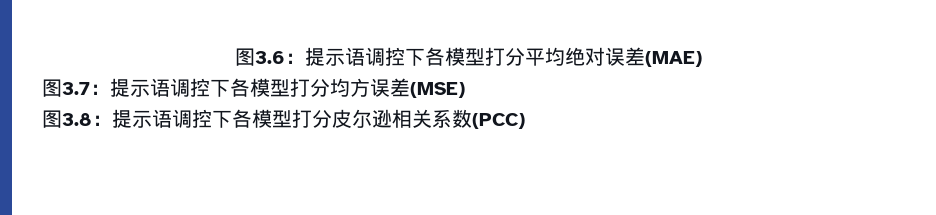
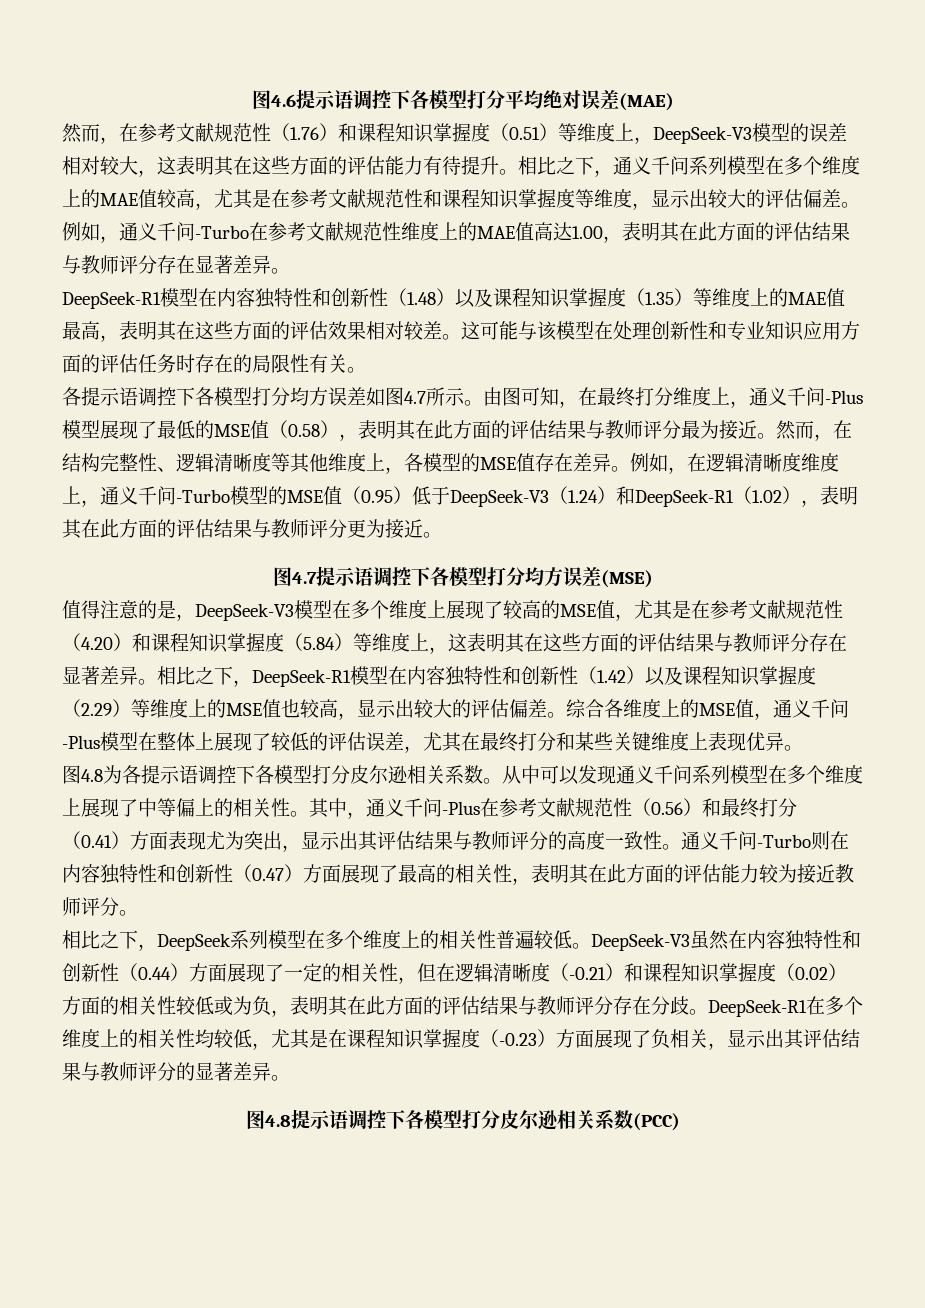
- 图3.6：提示语调控下各模型打分平均绝对误差(MAE)
+ 图4.6提示语调控下各模型打分平均绝对误差(MAE)
- 图3.7：提示语调控下各模型打分均方误差(MSE)
+ 然而，在参考文献规范性（1.76）和课程知识掌握度（0.51）等维度上，DeepSeek-V3模型的误差相对较大，这表明其在这些方面的评估能力有待提升。相比之下，通义千问系列模型在多个维度上的MAE值较高，尤其是在参考文献规范性和课程知识掌握度等维度，显示出较大的评估偏差。例如，通义千问-Turbo在参考文献规范性维度上的MAE值高达1.00，表明其在此方面的评估结果与教师评分存在显著差异。
+ DeepSeek-R1模型在内容独特性和创新性（1.48）以及课程知识掌握度（1.35）等维度上的MAE值最高，表明其在这些方面的评估效果相对较差。这可能与该模型在处理创新性和专业知识应用方面的评估任务时存在的局限性有关。
+ 各提示语调控下各模型打分均方误差如图4.7所示。由图可知，在最终打分维度上，通义千问-Plus模型展现了最低的MSE值（0.58），表明其在此方面的评估结果与教师评分最为接近。然而，在结构完整性、逻辑清晰度等其他维度上，各模型的MSE值存在差异。例如，在逻辑清晰度维度上，通义千问-Turbo模型的MSE值（0.95）低于DeepSeek-V3（1.24）和DeepSeek-R1（1.02），表明其在此方面的评估结果与教师评分更为接近。
+ 图4.7提示语调控下各模型打分均方误差(MSE)
- 图3.8：提示语调控下各模型打分皮尔逊相关系数(PCC)
+ 值得注意的是，DeepSeek-V3模型在多个维度上展现了较高的MSE值，尤其是在参考文献规范性（4.20）和课程知识掌握度（5.84）等维度上，这表明其在这些方面的评估结果与教师评分存在显著差异。相比之下，DeepSeek-R1模型在内容独特性和创新性（1.42）以及课程知识掌握度（2.29）等维度上的MSE值也较高，显示出较大的评估偏差。综合各维度上的MSE值，通义千问-Plus模型在整体上展现了较低的评估误差，尤其在最终打分和某些关键维度上表现优异。
+ 图4.8为各提示语调控下各模型打分皮尔逊相关系数。从中可以发现通义千问系列模型在多个维度上展现了中等偏上的相关性。其中，通义千问-Plus在参考文献规范性（0.56）和最终打分（0.41）方面表现尤为突出，显示出其评估结果与教师评分的高度一致性。通义千问-Turbo则在内容独特性和创新性（0.47）方面展现了最高的相关性，表明其在此方面的评估能力较为接近教师评分。
+ 相比之下，DeepSeek系列模型在多个维度上的相关性普遍较低。DeepSeek-V3虽然在内容独特性和创新性（0.44）方面展现了一定的相关性，但在逻辑清晰度（-0.21）和课程知识掌握度（0.02）方面的相关性较低或为负，表明其在此方面的评估结果与教师评分存在分歧。DeepSeek-R1在多个维度上的相关性均较低，尤其是在课程知识掌握度（-0.23）方面展现了负相关，显示出其评估结果与教师评分的显著差异。
+ 图4.8提示语调控下各模型打分皮尔逊相关系数(PCC)

